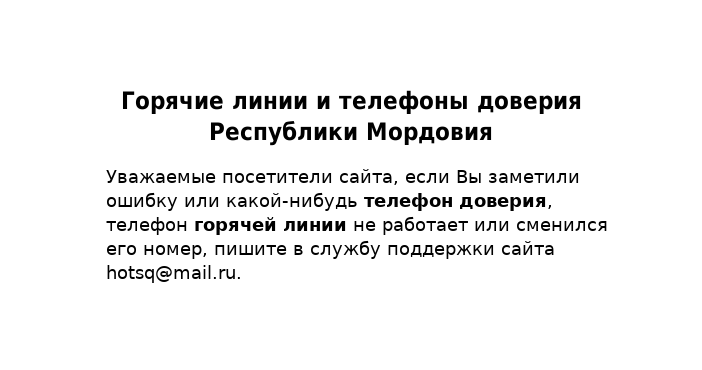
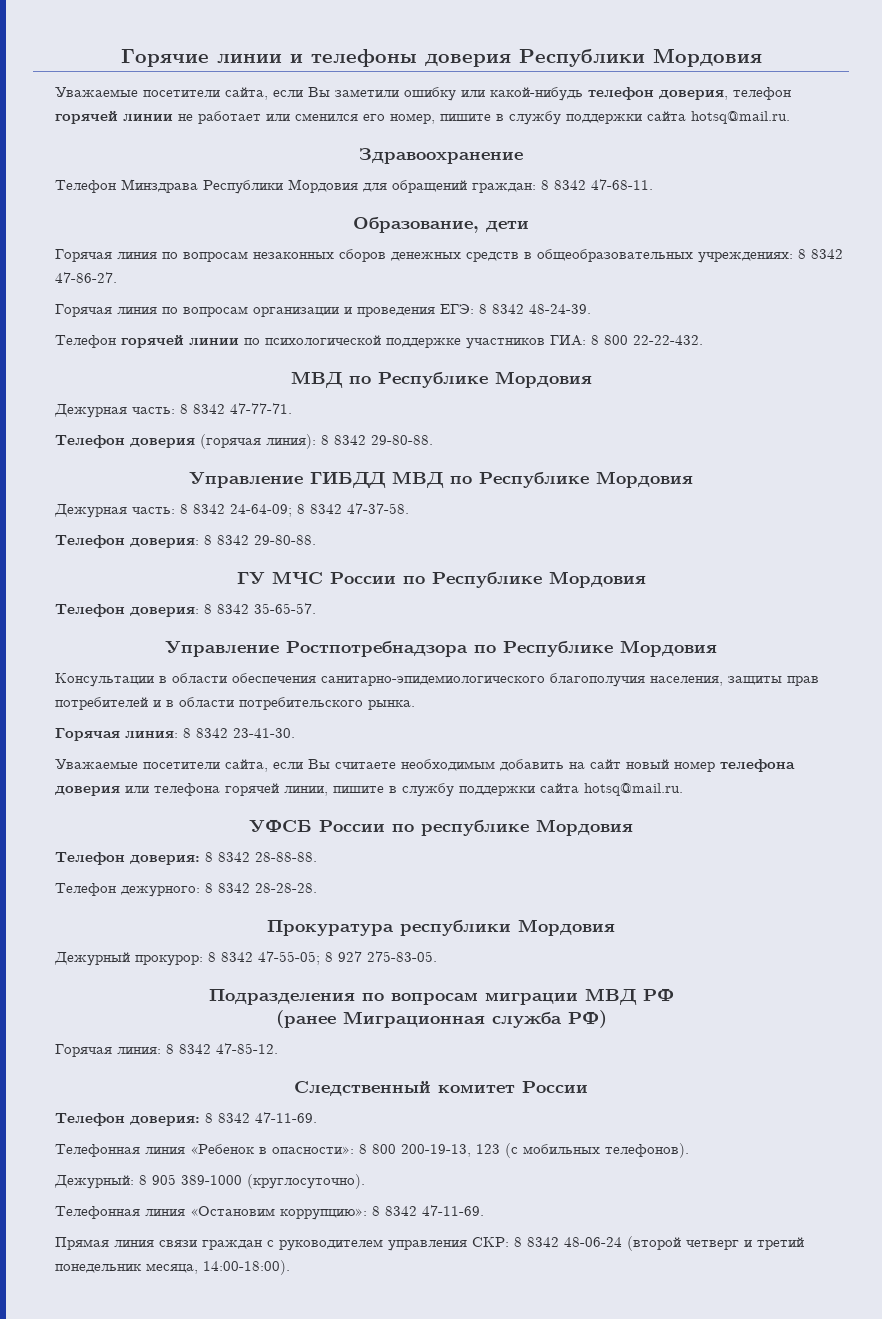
+ Здравоохранение
+ Телефон Минздрава Республики Мордовия для обращений граждан: 8 8342 47-68-11.
+ Образование, дети
+ Горячая линия по вопросам незаконных сборов денежных средств в общеобразовательных учреждениях: 8 8342 47-86-27.
+ Горячая линия по вопросам организации и проведения ЕГЭ: 8 8342 48-24-39.
+ Телефон горячей линии по психологической поддержке участников ГИА: 8 800 22-22-432.
+ МВД по Республике Мордовия
+ Дежурная часть: 8 8342 47-77-71.
+ Телефон доверия (горячая линия): 8 8342 29-80-88.
+ Управление ГИБДД МВД по Республике Мордовия
+ Дежурная часть: 8 8342 24-64-09; 8 8342 47-37-58.
+ Телефон доверия: 8 8342 29-80-88.
+ ГУ МЧС России по Республике Мордовия
+ Телефон доверия: 8 8342 35-65-57.
+ Управление Ростпотребнадзора по Республике Мордовия
+ Консультации в области обеспечения санитарно-эпидемиологического благополучия населения, защиты прав потребителей и в области потребительского рынка.
+ Горячая линия: 8 8342 23-41-30.
+ Уважаемые посетители сайта, если Вы считаете необходимым добавить на сайт новый номер телефона доверия или телефона горячей линии, пишите в службу поддержки сайта hotsq@mail.ru.
+ УФСБ России по республике Мордовия
+ Телефон доверия: 8 8342 28-88-88.
+ Телефон дежурного: 8 8342 28-28-28.
+ Прокуратура республики Мордовия
+ Дежурный прокурор: 8 8342 47-55-05; 8 927 275-83-05.
+ Подразделения по вопросам миграции МВД РФ
+ (ранее Миграционная служба РФ)
+ Горячая линия: 8 8342 47-85-12.
+ Следственный комитет России
+ Телефон доверия: 8 8342 47-11-69.
+ Телефонная линия «Ребенок в опасности»: 8 800 200-19-13, 123 (с мобильных телефонов).
+ Дежурный: 8 905 389-1000 (круглосуточно).
+ Телефонная линия «Остановим коррупцию»: 8 8342 47-11-69.
+ Прямая линия связи граждан с руководителем управления СКР: 8 8342 48-06-24 (второй четверг и третий понедельник месяца, 14:00-18:00).

